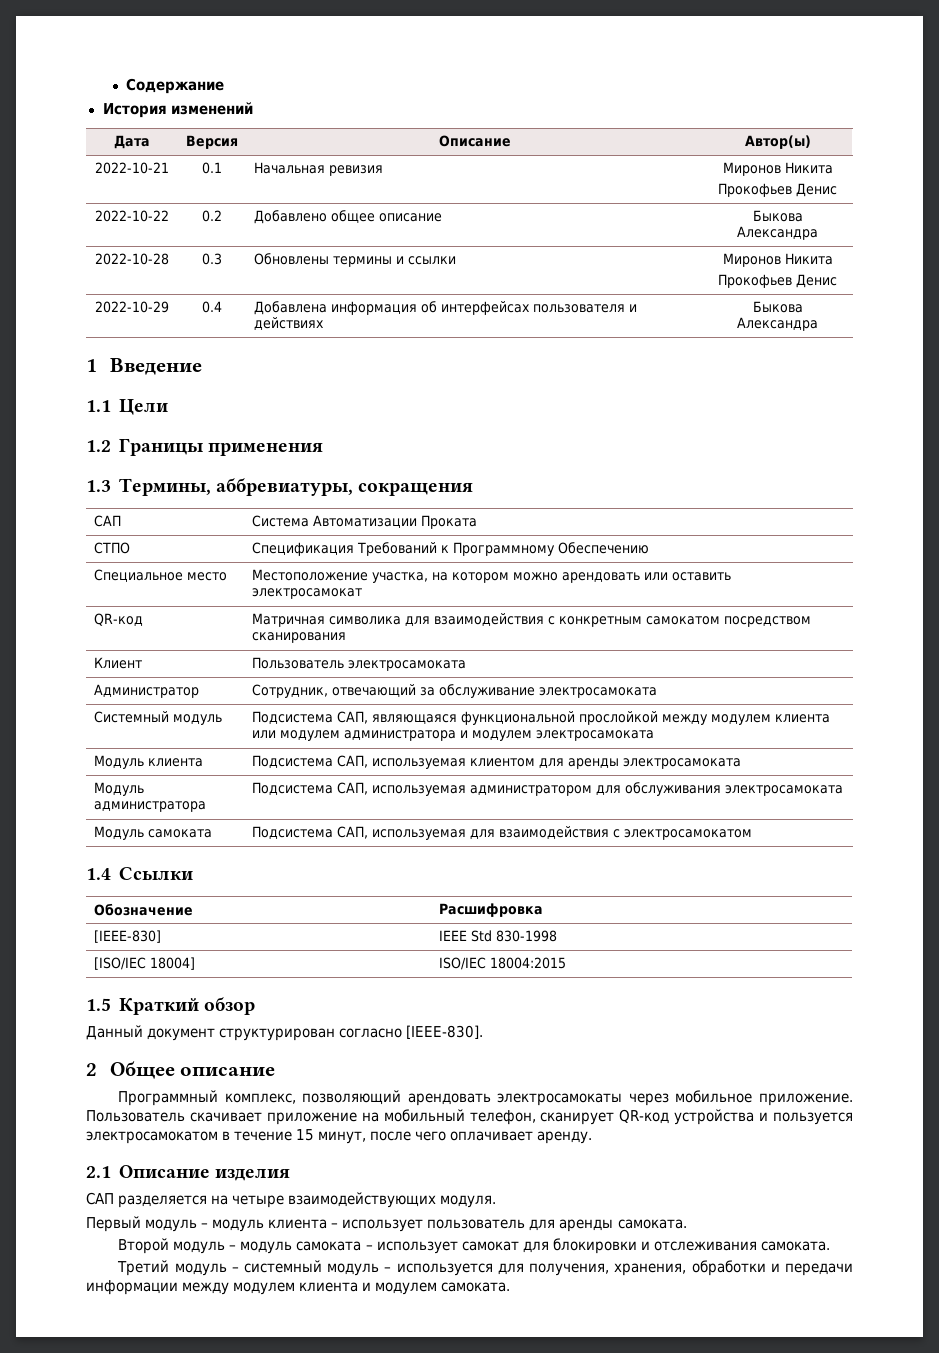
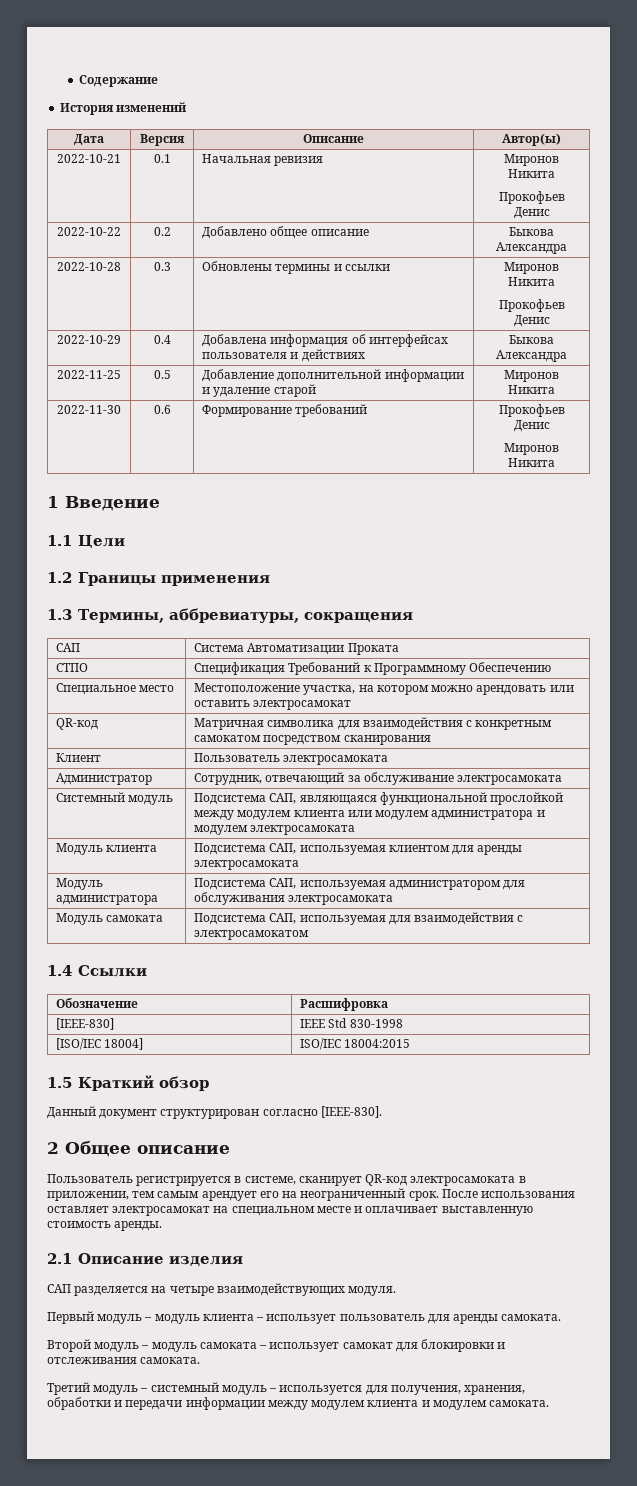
+ 2022-11-25 | 0.5 | Добавление дополнительной информации и удаление старой | Миронов Никита
+ 2022-11-30 | 0.6 | Формирование требований | Прокофьев Денис
+ Миронов Никита
- Программный комплекс, позволяющий арендовать электросамокаты через мобильное приложение. Пользователь скачивает приложение на мобильный телефон, сканирует QR-код устройства и пользуется электросамокатом в течение 15 минут, после чего оплачивает аренду.
+ Пользователь регистрируется в системе, сканирует QR-код электросамоката в приложении, тем самым арендует его на неограниченный срок. После использования оставляет электросамокат на специальном месте и оплачивает выставленную стоимость аренды.

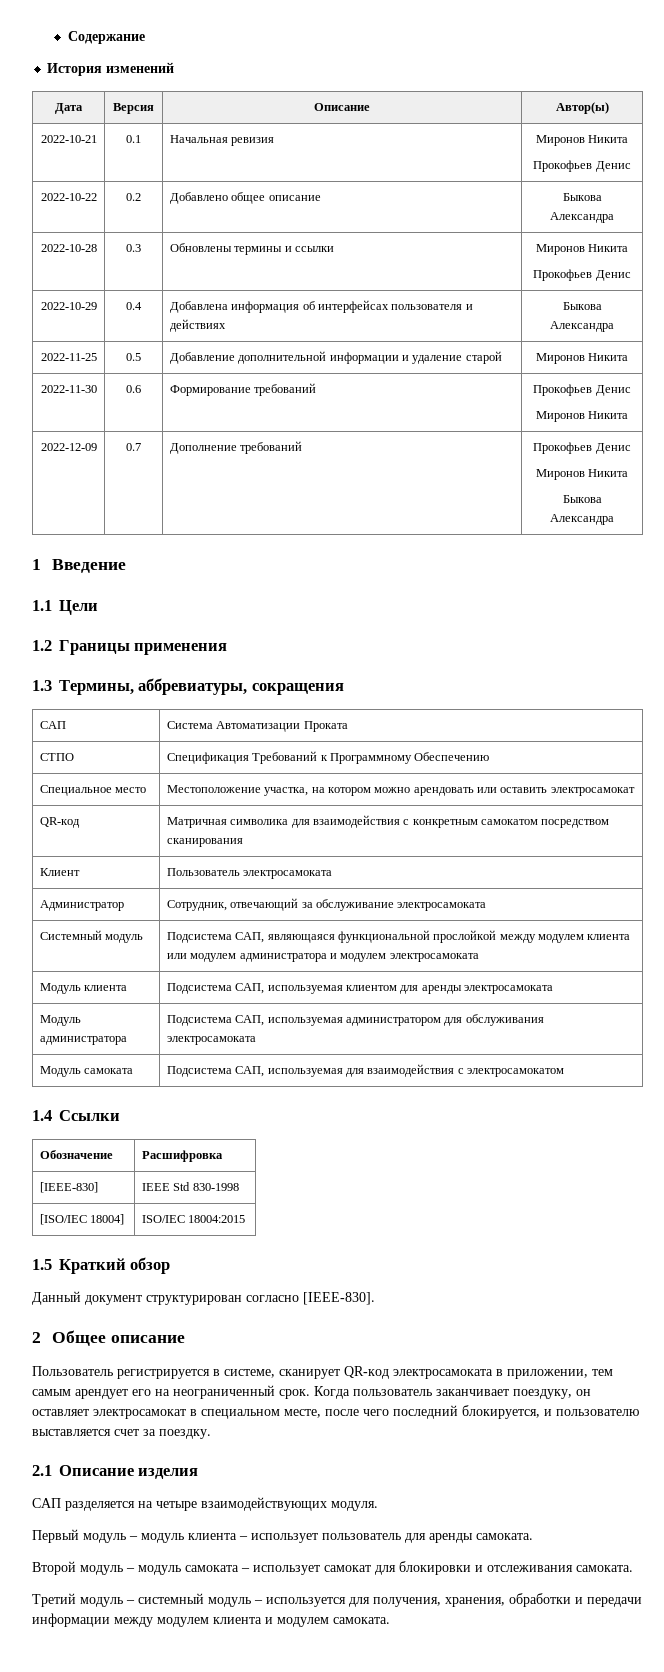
+ 2022-12-09 | 0.7 | Дополнение требований | Прокофьев Денис
+ Миронов Никита
+ Быкова Александра
- После использования оставляет электросамокат на специальном месте и оплачивает выставленную стоимость аренды.
+ Когда пользователь заканчивает поездуку, он оставляет электросамокат в специальном месте, после чего последний блокируется, и пользователю выставляется счет за поездку.

